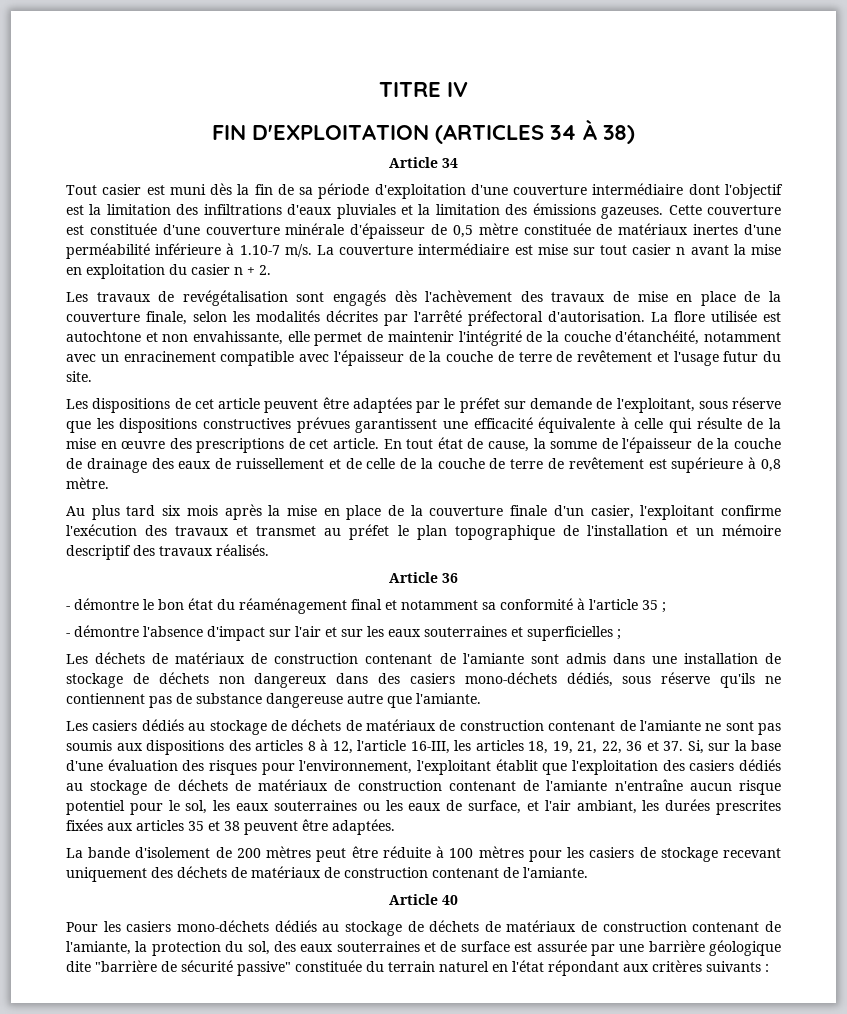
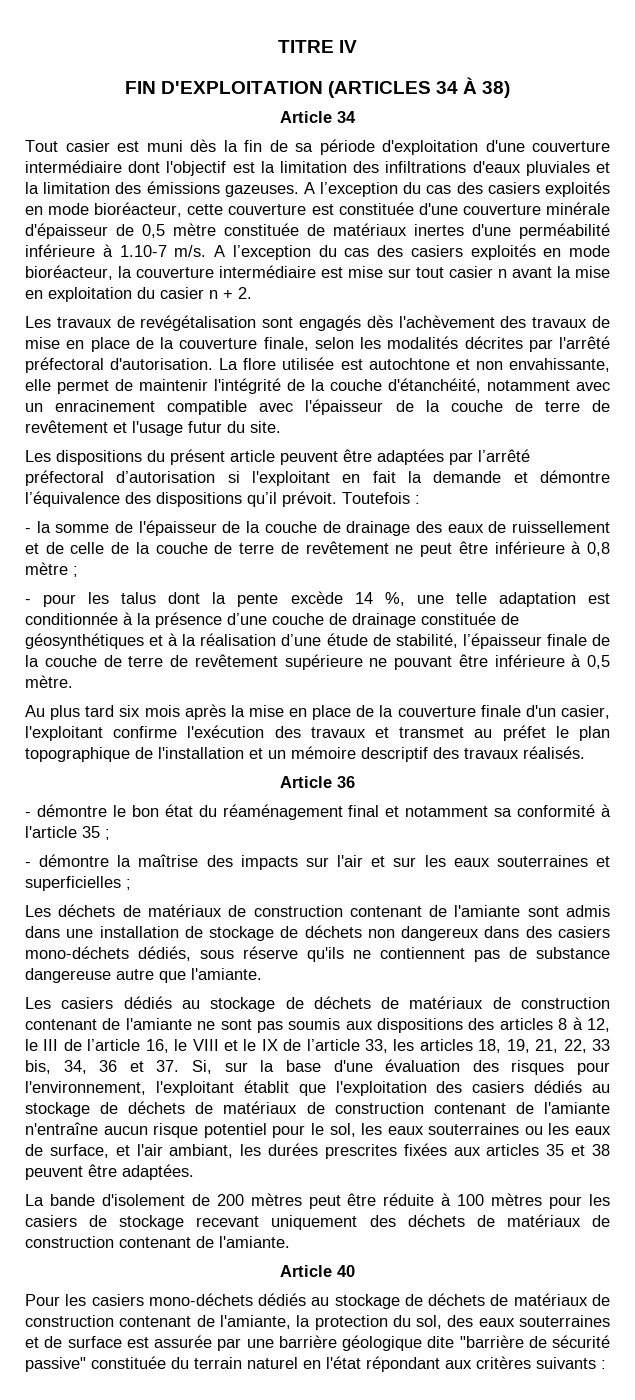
- Cette couverture est constituée d'une couverture minérale d'épaisseur de 0,5 mètre constituée de matériaux inertes d'une perméabilité inférieure à 1.10-7 m/s.
+ A l’exception du cas des casiers exploités en mode bioréacteur, cette couverture est constituée d'une couverture minérale d'épaisseur de 0,5 mètre constituée de matériaux inertes d'une perméabilité inférieure à 1.10-7 m/s.
- La couverture intermédiaire est mise sur tout casier n avant la mise en exploitation du casier n + 2.
+ A l’exception du cas des casiers exploités en mode bioréacteur, la couverture intermédiaire est mise sur tout casier n avant la mise en exploitation du casier n + 2.
- Les dispositions de cet article peuvent être adaptées par le préfet sur demande de l'exploitant, sous réserve que les dispositions constructives prévues garantissent une efficacité équivalente à celle qui résulte de la mise en œuvre des prescriptions de cet article. En tout état de cause, la somme de l'épaisseur de la couche de drainage des eaux de ruissellement et de celle de la couche de terre de revêtement est supérieure à 0,8 mètre.
+ Les dispositions du présent article peuvent être adaptées par l’arrêté préfectoral d’autorisation si l'exploitant en fait la demande et démontre l’équivalence des dispositions qu’il prévoit. Toutefois :
+ - la somme de l'épaisseur de la couche de drainage des eaux de ruissellement et de celle de la couche de terre de revêtement ne peut être inférieure à 0,8 mètre ;
+ - pour les talus dont la pente excède 14 %, une telle adaptation est conditionnée à la présence d’une couche de drainage constituée de géosynthétiques et à la réalisation d’une étude de stabilité, l’épaisseur finale de la couche de terre de revêtement supérieure ne pouvant être inférieure à 0,5 mètre.
- - démontre l'absence d'impact sur l'air et sur les eaux souterraines et superficielles ;
+ - démontre la maîtrise des impacts sur l'air et sur les eaux souterraines et superficielles ;
- Les casiers dédiés au stockage de déchets de matériaux de construction contenant de l'amiante ne sont pas soumis aux dispositions des articles 8 à 12, l'article 16-III, les articles 18, 19, 21, 22, 36 et 37. Si, sur la base d'une évaluation des risques pour l'environnement, l'exploitant établit que l'exploitation des casiers dédiés au stockage de déchets de matériaux de construction contenant de l'amiante n'entraîne aucun risque potentiel pour le sol, les eaux souterraines ou les eaux de surface, et l'air ambiant, les durées prescrites fixées aux articles 35 et 38 peuvent être adaptées.
+ Les casiers dédiés au stockage de déchets de matériaux de construction contenant de l'amiante ne sont pas soumis aux dispositions des articles 8 à 12, le III de l’article 16, le VIII et le IX de l’article 33, les articles 18, 19, 21, 22, 33 bis, 34, 36 et 37. Si, sur la base d'une évaluation des risques pour l'environnement, l'exploitant établit que l'exploitation des casiers dédiés au stockage de déchets de matériaux de construction contenant de l'amiante n'entraîne aucun risque potentiel pour le sol, les eaux souterraines ou les eaux de surface, et l'air ambiant, les durées prescrites fixées aux articles 35 et 38 peuvent être adaptées.

